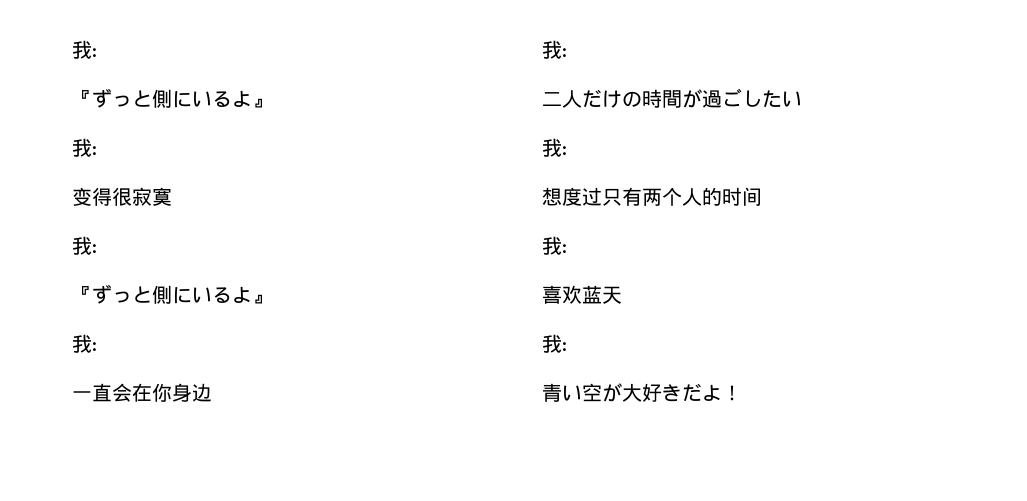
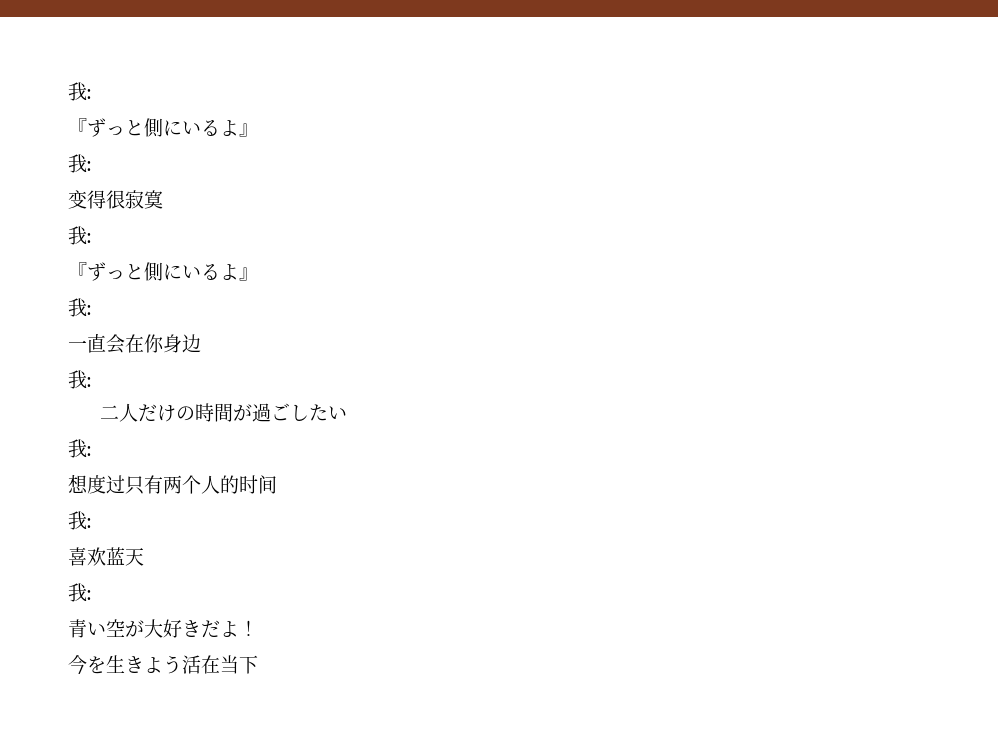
+ 今を生きよう活在当下

